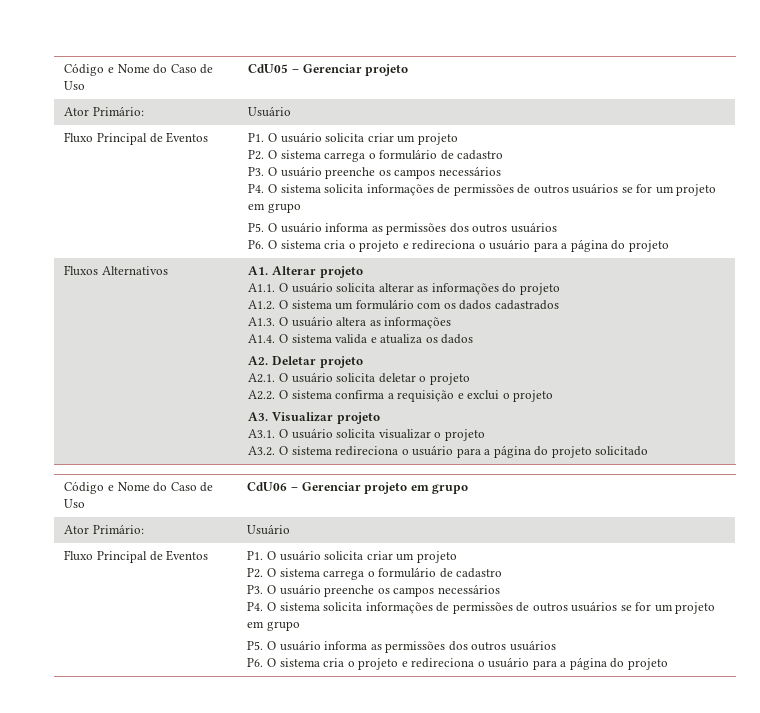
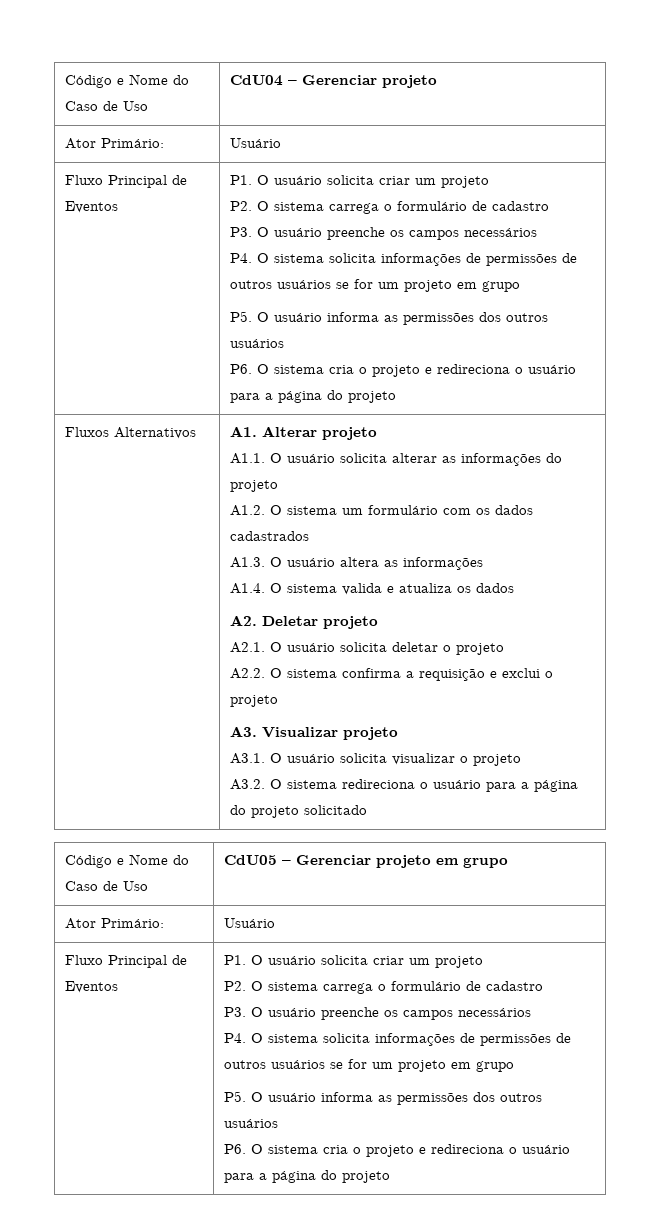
- Código e Nome do Caso de Uso | CdU05 – Gerenciar projeto
+ Código e Nome do Caso de Uso | CdU04 – Gerenciar projeto
- Código e Nome do Caso de Uso | CdU06 – Gerenciar projeto em grupo
+ Código e Nome do Caso de Uso | CdU05 – Gerenciar projeto em grupo

